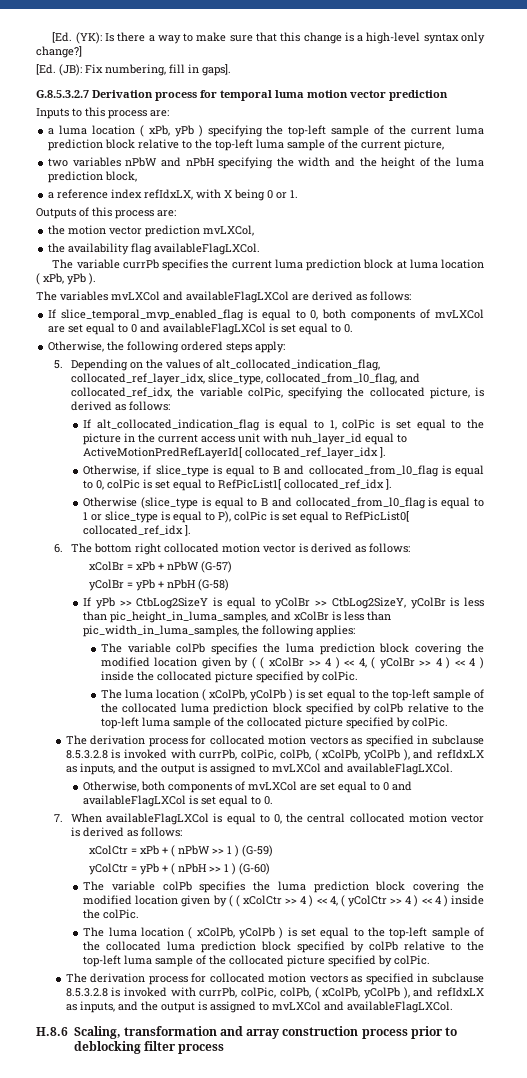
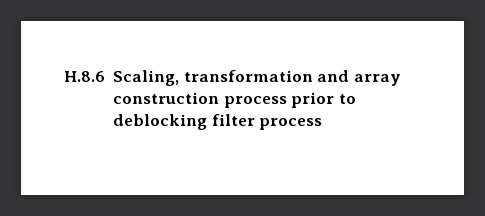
- [Ed. (YK): Is there a way to make sure that this change is a high-level syntax only change?]
- [Ed. (JB): Fix numbering, fill in gaps].
- G.8.5.3.2.7 Derivation process for temporal luma motion vector prediction
- Inputs to this process are:
- a luma location ( xPb, yPb ) specifying the top-left sample of the current luma prediction block relative to the top-left luma sample of the current picture,
- two variables nPbW and nPbH specifying the width and the height of the luma prediction block,
- a reference index refIdxLX, with X being 0 or 1.
- Outputs of this process are:
- the motion vector prediction mvLXCol,
- the availability flag availableFlagLXCol.
- The variable currPb specifies the current luma prediction block at luma location ( xPb, yPb ).
- The variables mvLXCol and availableFlagLXCol are derived as follows:
- If slice_temporal_mvp_enabled_flag is equal to 0, both components of mvLXCol are set equal to 0 and availableFlagLXCol is set equal to 0.
- Otherwise, the following ordered steps apply:
- 5. Depending on the values of alt_collocated_indication_flag, collocated_ref_layer_idx, slice_type, collocated_from_l0_flag, and collocated_ref_idx, the variable colPic, specifying the collocated picture, is derived as follows:
- If alt_collocated_indication_flag is equal to 1, colPic is set equal to the picture in the current access unit with nuh_layer_id equal to ActiveMotionPredRefLayerId[ collocated_ref_layer_idx ].
- Otherwise, if slice_type is equal to B and collocated_from_l0_flag is equal to 0, colPic is set equal to RefPicList1[ collocated_ref_idx ].
- Otherwise (slice_type is equal to B and collocated_from_l0_flag is equal to 1 or slice_type is equal to P), colPic is set equal to RefPicList0[ collocated_ref_idx ].
- 6. The bottom right collocated motion vector is derived as follows:
- xColBr = xPb + nPbW (G-57)
- yColBr = yPb + nPbH (G-58)
- If yPb >> CtbLog2SizeY is equal to yColBr >> CtbLog2SizeY, yColBr is less than pic_height_in_luma_samples, and xColBr is less than pic_width_in_luma_samples, the following applies:
- The variable colPb specifies the luma prediction block covering the modified location given by ( ( xColBr >> 4 ) << 4, ( yColBr >> 4 ) << 4 ) inside the collocated picture specified by colPic.
- The luma location ( xColPb, yColPb ) is set equal to the top-left sample of the collocated luma prediction block specified by colPb relative to the top-left luma sample of the collocated picture specified by colPic.
- The derivation process for collocated motion vectors as specified in subclause 8.5.3.2.8 is invoked with currPb, colPic, colPb, ( xColPb, yColPb ), and refIdxLX as inputs, and the output is assigned to mvLXCol and availableFlagLXCol.
- Otherwise, both components of mvLXCol are set equal to 0 and availableFlagLXCol is set equal to 0.
- 7. When availableFlagLXCol is equal to 0, the central collocated motion vector is derived as follows:
- xColCtr = xPb + ( nPbW >> 1 ) (G-59)
- yColCtr = yPb + ( nPbH >> 1 ) (G-60)
- The variable colPb specifies the luma prediction block covering the modified location given by ( ( xColCtr >> 4 ) << 4, ( yColCtr >> 4 ) << 4 ) inside the colPic.
- The luma location ( xColPb, yColPb ) is set equal to the top-left sample of the collocated luma prediction block specified by colPb relative to the top-left luma sample of the collocated picture specified by colPic.
- The derivation process for collocated motion vectors as specified in subclause 8.5.3.2.8 is invoked with currPb, colPic, colPb, ( xColPb, yColPb ), and refIdxLX as inputs, and the output is assigned to mvLXCol and availableFlagLXCol.

